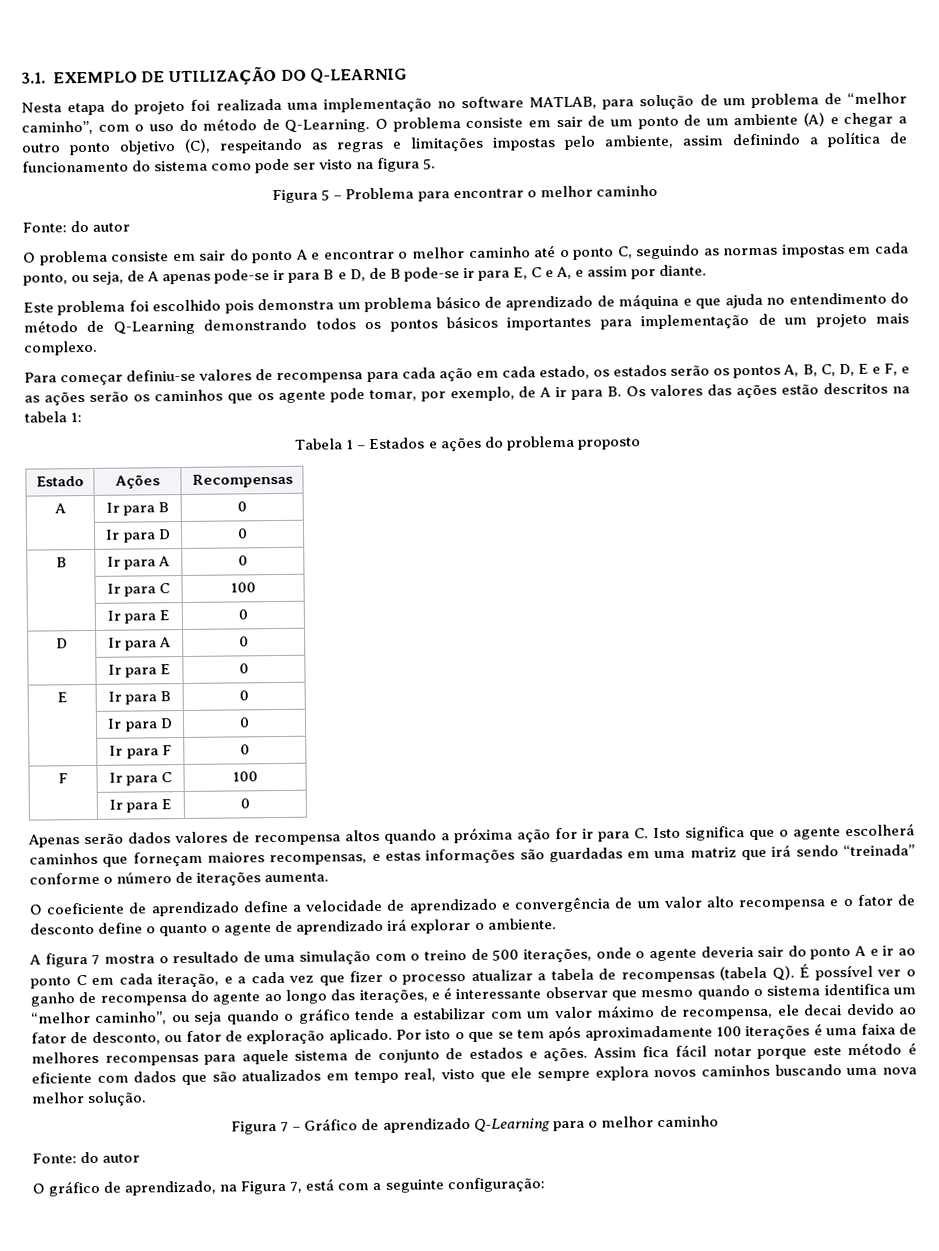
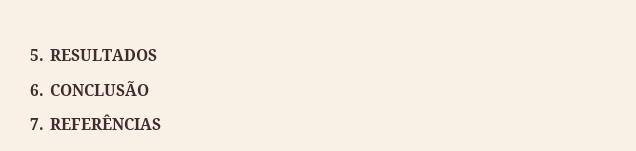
- 3.1. EXEMPLO DE UTILIZAÇÃO DO Q-LEARNIG
- Nesta etapa do projeto foi realizada uma implementação no software MATLAB, para solução de um problema de “melhor caminho”, com o uso do método de Q-Learning. O problema consiste em sair de um ponto de um ambiente (A) e chegar a outro ponto objetivo (C), respeitando as regras e limitações impostas pelo ambiente, assim definindo a política de funcionamento do sistema como pode ser visto na figura 5.
- Figura 5 – Problema para encontrar o melhor caminho
- Fonte: do autor
- O problema consiste em sair do ponto A e encontrar o melhor caminho até o ponto C, seguindo as normas impostas em cada ponto, ou seja, de A apenas pode-se ir para B e D, de B pode-se ir para E, C e A, e assim por diante.
- Este problema foi escolhido pois demonstra um problema básico de aprendizado de máquina e que ajuda no entendimento do método de Q-Learning demonstrando todos os pontos básicos importantes para implementação de um projeto mais complexo.
- Para começar definiu-se valores de recompensa para cada ação em cada estado, os estados serão os pontos A, B, C, D, E e F, e as ações serão os caminhos que os agente pode tomar, por exemplo, de A ir para B. Os valores das ações estão descritos na tabela 1:
- Tabela 1 – Estados e ações do problema proposto
- Estado | Ações | Recompensas
- A | Ir para B | 0
- | Ir para D | 0
- B | Ir para A | 0
- | Ir para C | 100
- | Ir para E | 0
- D | Ir para A | 0
- | Ir para E | 0
- E | Ir para B | 0
- | Ir para D | 0
- | Ir para F | 0
- F | Ir para C | 100
- | Ir para E | 0
- Apenas serão dados valores de recompensa altos quando a próxima ação for ir para C. Isto significa que o agente escolherá caminhos que forneçam maiores recompensas, e estas informações são guardadas em uma matriz que irá sendo “treinada” conforme o número de iterações aumenta.
- O coeficiente de aprendizado define a velocidade de aprendizado e convergência de um valor alto recompensa e o fator de desconto define o quanto o agente de aprendizado irá explorar o ambiente.
- A figura 7 mostra o resultado de uma simulação com o treino de 500 iterações, onde o agente deveria sair do ponto A e ir ao ponto C em cada iteração, e a cada vez que fizer o processo atualizar a tabela de recompensas (tabela Q). É possível ver o ganho de recompensa do agente ao longo das iterações, e é interessante observar que mesmo quando o sistema identifica um “melhor caminho”, ou seja quando o gráfico tende a estabilizar com um valor máximo de recompensa, ele decai devido ao fator de desconto, ou fator de exploração aplicado. Por isto o que se tem após aproximadamente 100 iterações é uma faixa de melhores recompensas para aquele sistema de conjunto de estados e ações. Assim fica fácil notar porque este método é eficiente com dados que são atualizados em tempo real, visto que ele sempre explora novos caminhos buscando uma nova melhor solução.
- Figura 7 – Gráfico de aprendizado Q-Learning para o melhor caminho
- Fonte: do autor
- O gráfico de aprendizado, na Figura 7, está com a seguinte configuração:
+ 5. RESULTADOS
+ 6. CONCLUSÃO
+ 7. REFERÊNCIAS

